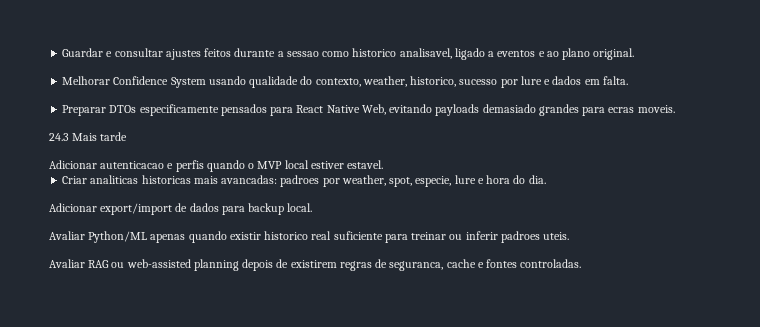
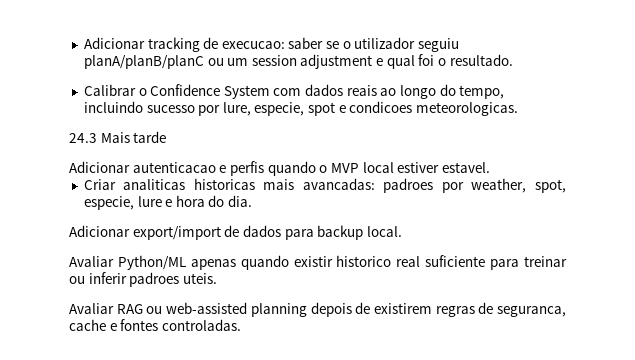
- Guardar e consultar ajustes feitos durante a sessao como historico analisavel, ligado a eventos e ao plano original.
- Melhorar Confidence System usando qualidade do contexto, weather, historico, sucesso por lure e dados em falta.
- Preparar DTOs especificamente pensados para React Native Web, evitando payloads demasiado grandes para ecras moveis.
+ Adicionar tracking de execucao: saber se o utilizador seguiu planA/planB/planC ou um session adjustment e qual foi o resultado.
+ Calibrar o Confidence System com dados reais ao longo do tempo, incluindo sucesso por lure, especie, spot e condicoes meteorologicas.

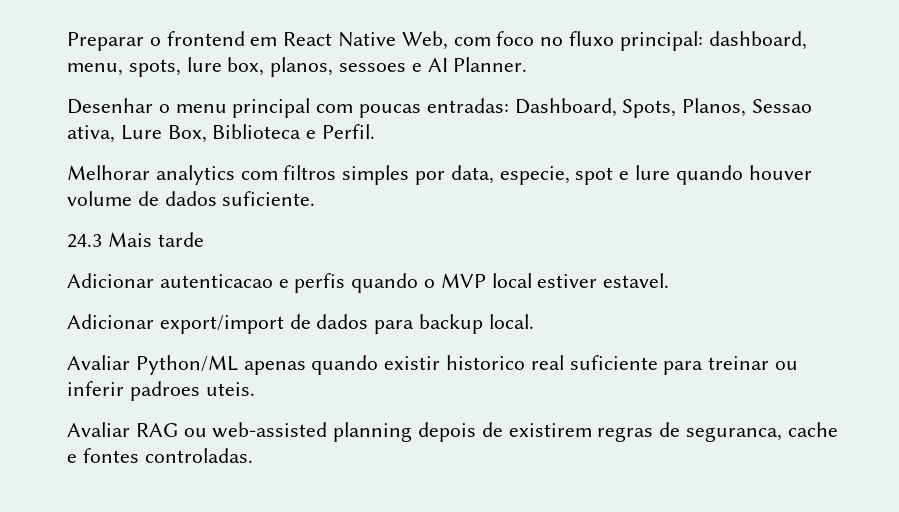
- Adicionar tracking de execucao: saber se o utilizador seguiu planA/planB/planC ou um session adjustment e qual foi o resultado.
- Calibrar o Confidence System com dados reais ao longo do tempo, incluindo sucesso por lure, especie, spot e condicoes meteorologicas.
+ Preparar o frontend em React Native Web, com foco no fluxo principal: dashboard, menu, spots, lure box, planos, sessoes e AI Planner.
+ Desenhar o menu principal com poucas entradas: Dashboard, Spots, Planos, Sessao ativa, Lure Box, Biblioteca e Perfil.
+ Melhorar analytics com filtros simples por data, especie, spot e lure quando houver volume de dados suficiente.
- Criar analiticas historicas mais avancadas: padroes por weather, spot, especie, lure e hora do dia.

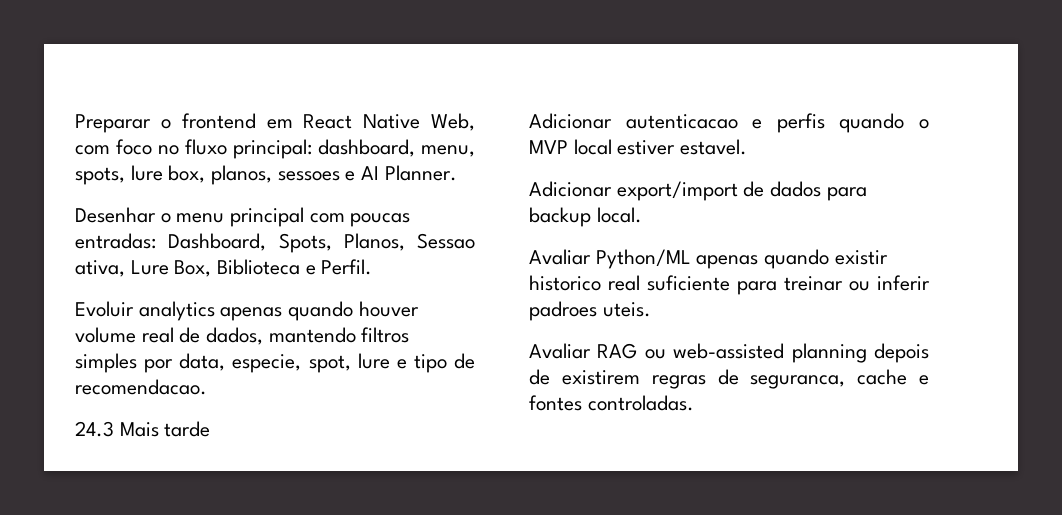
- Melhorar analytics com filtros simples por data, especie, spot e lure quando houver volume de dados suficiente.
+ Evoluir analytics apenas quando houver volume real de dados, mantendo filtros simples por data, especie, spot, lure e tipo de recomendacao.

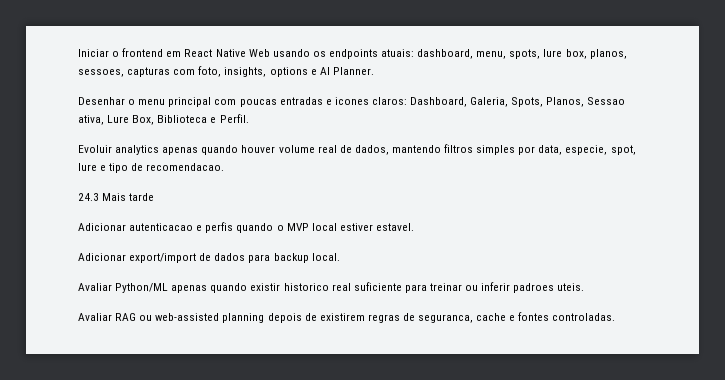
- Preparar o frontend em React Native Web, com foco no fluxo principal: dashboard, menu, spots, lure box, planos, sessoes e AI Planner.
+ Iniciar o frontend em React Native Web usando os endpoints atuais: dashboard, menu, spots, lure box, planos, sessoes, capturas com foto, insights, options e AI Planner.
- Desenhar o menu principal com poucas entradas: Dashboard, Spots, Planos, Sessao ativa, Lure Box, Biblioteca e Perfil.
+ Desenhar o menu principal com poucas entradas e icones claros: Dashboard, Galeria, Spots, Planos, Sessao ativa, Lure Box, Biblioteca e Perfil.

